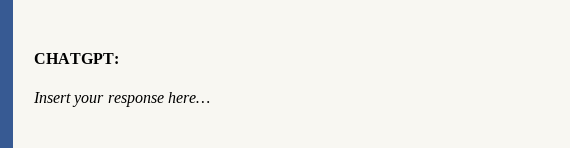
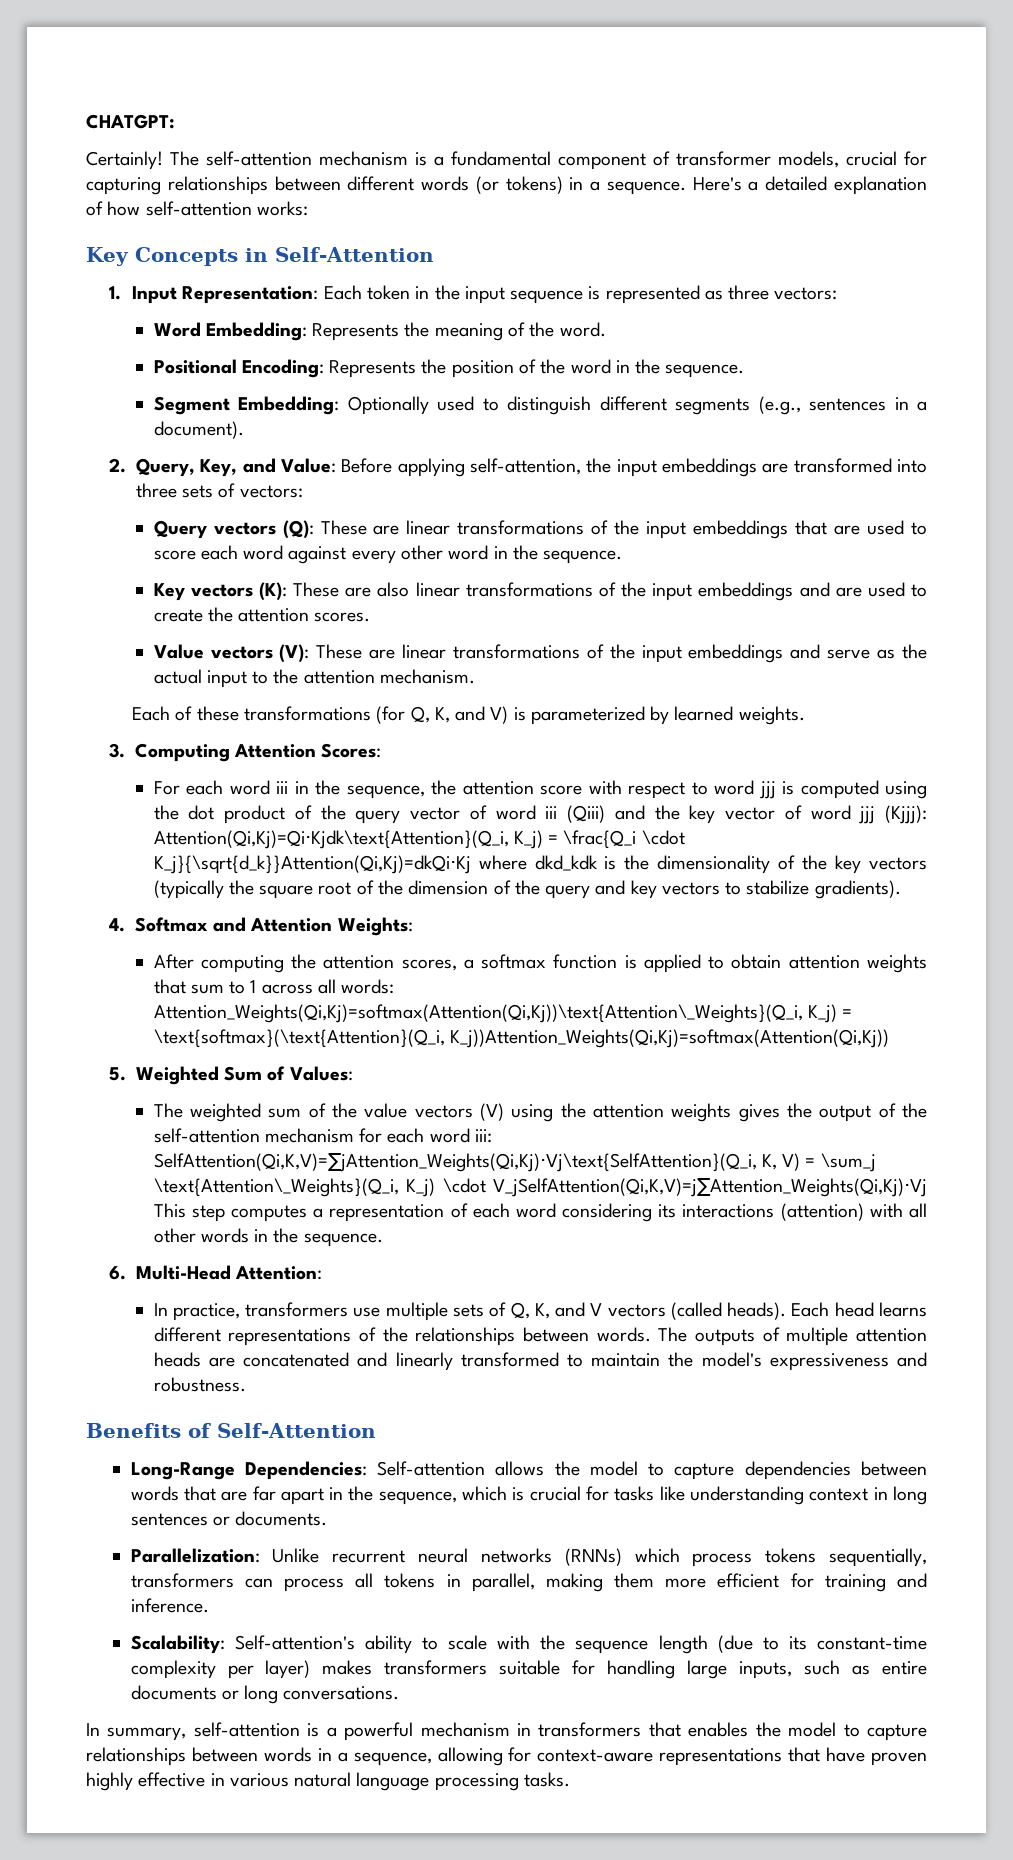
- Insert your response here…
+ Certainly! The self-attention mechanism is a fundamental component of transformer models, crucial for capturing relationships between different words (or tokens) in a sequence. Here's a detailed explanation of how self-attention works:
+ Key Concepts in Self-Attention
+ 1. Input Representation: Each token in the input sequence is represented as three vectors:
+ Word Embedding: Represents the meaning of the word.
+ Positional Encoding: Represents the position of the word in the sequence.
+ Segment Embedding: Optionally used to distinguish different segments (e.g., sentences in a document).
+ 2. Query, Key, and Value: Before applying self-attention, the input embeddings are transformed into three sets of vectors:
+ Query vectors (Q): These are linear transformations of the input embeddings that are used to score each word against every other word in the sequence.
+ Key vectors (K): These are also linear transformations of the input embeddings and are used to create the attention scores.
+ Value vectors (V): These are linear transformations of the input embeddings and serve as the actual input to the attention mechanism.
+ Each of these transformations (for Q, K, and V) is parameterized by learned weights.
+ 3. Computing Attention Scores:
+ For each word iii in the sequence, the attention score with respect to word jjj is computed using the dot product of the query vector of word iii (Qiii) and the key vector of word jjj (Kjjj): Attention(Qi,Kj)=Qi⋅Kjdk\text{Attention}(Q_i, K_j) = \frac{Q_i \cdot K_j}{\sqrt{d_k}}Attention(Qi,Kj)=dkQi⋅Kj where dkd_kdk is the dimensionality of the key vectors (typically the square root of the dimension of the query and key vectors to stabilize gradients).
+ 4. Softmax and Attention Weights:
+ After computing the attention scores, a softmax function is applied to obtain attention weights that sum to 1 across all words: Attention_Weights(Qi,Kj)=softmax(Attention(Qi,Kj))\text{Attention\_Weights}(Q_i, K_j) = \text{softmax}(\text{Attention}(Q_i, K_j))Attention_Weights(Qi,Kj)=softmax(Attention(Qi,Kj))
+ 5. Weighted Sum of Values:
+ The weighted sum of the value vectors (V) using the attention weights gives the output of the self-attention mechanism for each word iii: SelfAttention(Qi,K,V)=∑jAttention_Weights(Qi,Kj)⋅Vj\text{SelfAttention}(Q_i, K, V) = \sum_j \text{Attention\_Weights}(Q_i, K_j) \cdot V_jSelfAttention(Qi,K,V)=j∑Attention_Weights(Qi,Kj)⋅Vj This step computes a representation of each word considering its interactions (attention) with all other words in the sequence.
+ 6. Multi-Head Attention:
+ In practice, transformers use multiple sets of Q, K, and V vectors (called heads). Each head learns different representations of the relationships between words. The outputs of multiple attention heads are concatenated and linearly transformed to maintain the model's expressiveness and robustness.
+ Benefits of Self-Attention
+ Long-Range Dependencies: Self-attention allows the model to capture dependencies between words that are far apart in the sequence, which is crucial for tasks like understanding context in long sentences or documents.
+ Parallelization: Unlike recurrent neural networks (RNNs) which process tokens sequentially, transformers can process all tokens in parallel, making them more efficient for training and inference.
+ Scalability: Self-attention's ability to scale with the sequence length (due to its constant-time complexity per layer) makes transformers suitable for handling large inputs, such as entire documents or long conversations.
+ In summary, self-attention is a powerful mechanism in transformers that enables the model to capture relationships between words in a sequence, allowing for context-aware representations that have proven highly effective in various natural language processing tasks.

